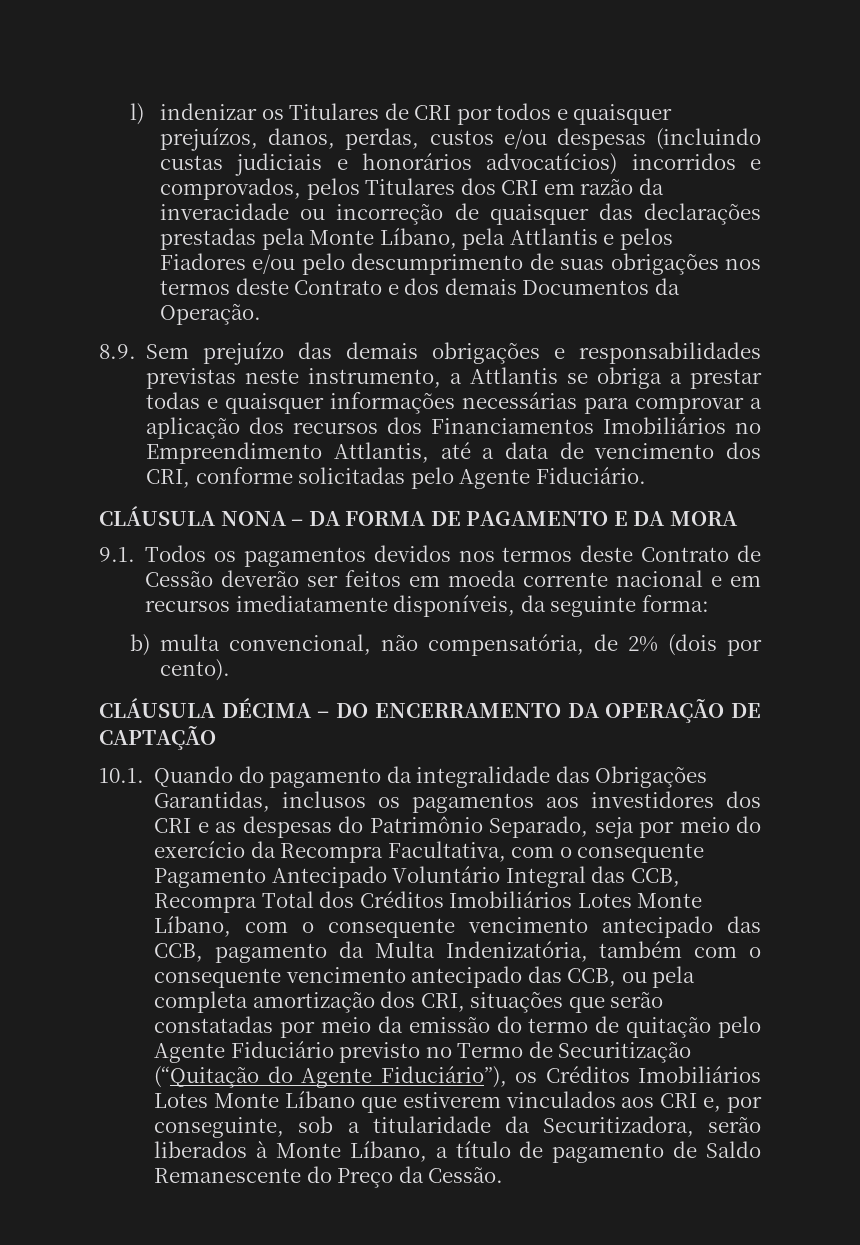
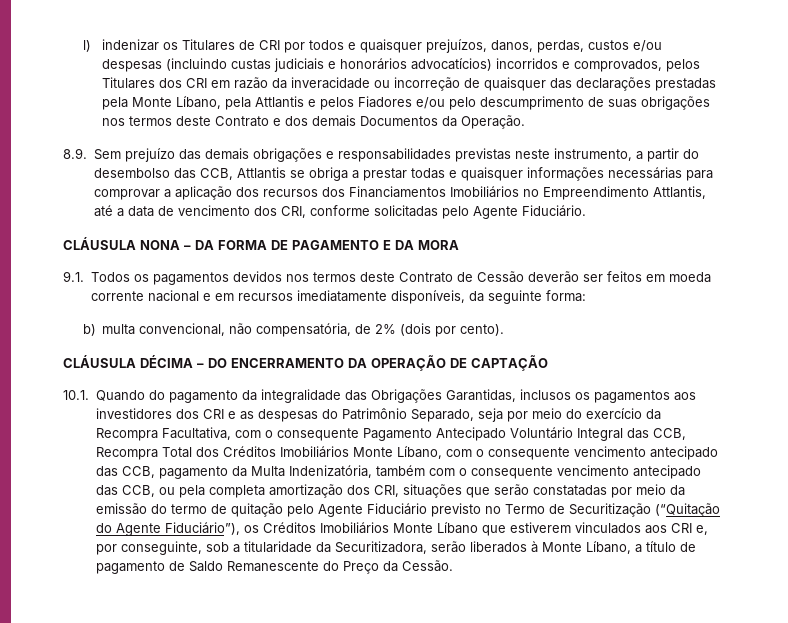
- 8.9. Sem prejuízo das demais obrigações e responsabilidades previstas neste instrumento, a Attlantis se obriga a prestar todas e quaisquer informações necessárias para comprovar a aplicação dos recursos dos Financiamentos Imobiliários no Empreendimento Attlantis, até a data de vencimento dos CRI, conforme solicitadas pelo Agente Fiduciário.
+ 8.9. Sem prejuízo das demais obrigações e responsabilidades previstas neste instrumento, a partir do desembolso das CCB, Attlantis se obriga a prestar todas e quaisquer informações necessárias para comprovar a aplicação dos recursos dos Financiamentos Imobiliários no Empreendimento Attlantis, até a data de vencimento dos CRI, conforme solicitadas pelo Agente Fiduciário.
- 10.1. Quando do pagamento da integralidade das Obrigações Garantidas, inclusos os pagamentos aos investidores dos CRI e as despesas do Patrimônio Separado, seja por meio do exercício da Recompra Facultativa, com o consequente Pagamento Antecipado Voluntário Integral das CCB, Recompra Total dos Créditos Imobiliários Lotes Monte Líbano, com o consequente vencimento antecipado das CCB, pagamento da Multa Indenizatória, também com o consequente vencimento antecipado das CCB, ou pela completa amortização dos CRI, situações que serão constatadas por meio da emissão do termo de quitação pelo Agente Fiduciário previsto no Termo de Securitização (“Quitação do Agente Fiduciário”), os Créditos Imobiliários Lotes Monte Líbano que estiverem vinculados aos CRI e, por conseguinte, sob a titularidade da Securitizadora, serão liberados à Monte Líbano, a título de pagamento de Saldo Remanescente do Preço da Cessão.
+ 10.1. Quando do pagamento da integralidade das Obrigações Garantidas, inclusos os pagamentos aos investidores dos CRI e as despesas do Patrimônio Separado, seja por meio do exercício da Recompra Facultativa, com o consequente Pagamento Antecipado Voluntário Integral das CCB, Recompra Total dos Créditos Imobiliários Monte Líbano, com o consequente vencimento antecipado das CCB, pagamento da Multa Indenizatória, também com o consequente vencimento antecipado das CCB, ou pela completa amortização dos CRI, situações que serão constatadas por meio da emissão do termo de quitação pelo Agente Fiduciário previsto no Termo de Securitização (“Quitação do Agente Fiduciário”), os Créditos Imobiliários Monte Líbano que estiverem vinculados aos CRI e, por conseguinte, sob a titularidade da Securitizadora, serão liberados à Monte Líbano, a título de pagamento de Saldo Remanescente do Preço da Cessão.

